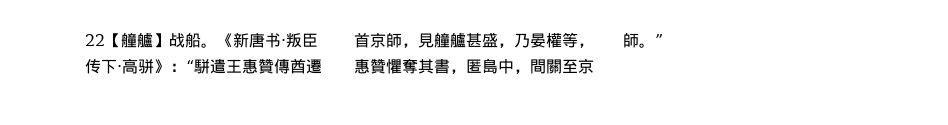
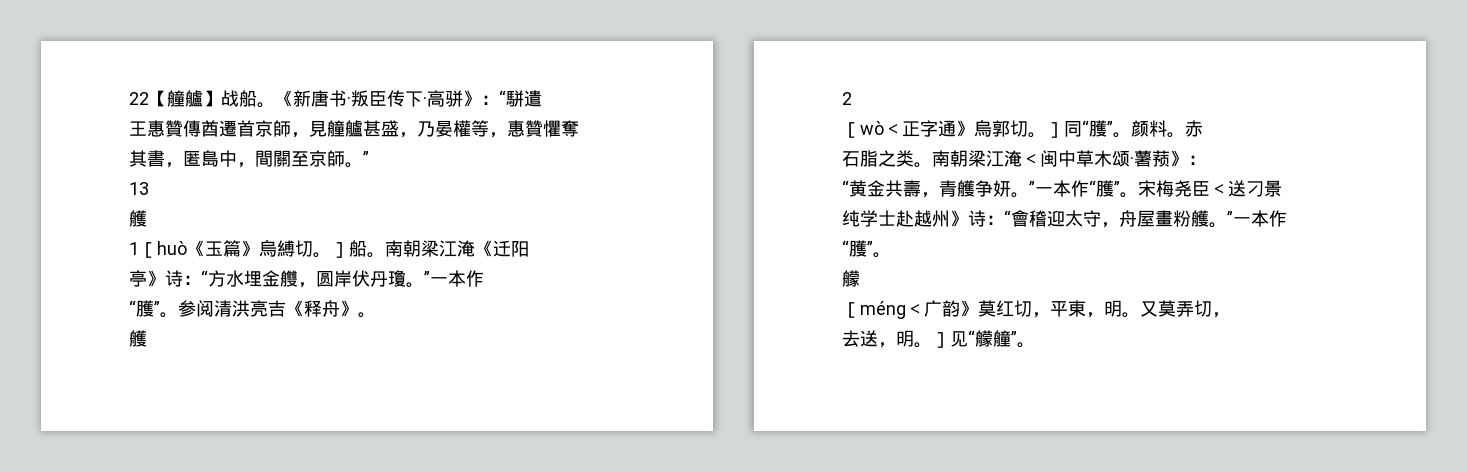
- 《新唐书·叛臣传下·高骈》：“駢遣王惠贊傳酋遷首京師，見艟艫甚盛，乃晏權等，惠贊懼奪其書，匿島中，間關至京師。”
+ 《新唐书·叛臣传下·高骈》：“駢遣
+ 王惠贊傳酋遷首京師，見艟艫甚盛，乃晏權等，惠贊懼奪
+ 其書，匿島中，間關至京師。”
+ 13
+ 艧
+ 1［huò《玉篇》烏縛切。］船。南朝梁江淹《迁阳
+ 亭》诗：“方水埋金艭，圆岸伏丹瓊。”一本作
+ “臒”。参阅清洪亮吉《释舟》。
+ 艧
+ 2
+ ［wò＜正字通》烏郭切。］同“臒”。颜料。赤
+ 石脂之类。南朝梁江淹＜闽中草木颂·薯蓣》：
+ “黄金共壽，青艧争妍。”一本作“臒”。宋梅尧臣＜送刁景
+ 纯学士赴越州》诗：“會稽迎太守，舟屋畫粉艧。”一本作
+ “臒”。
+ 艨
+ ［méng＜广韵》莫红切，平東，明。又莫弄切，
+ 去送，明。］见“艨艟”。

